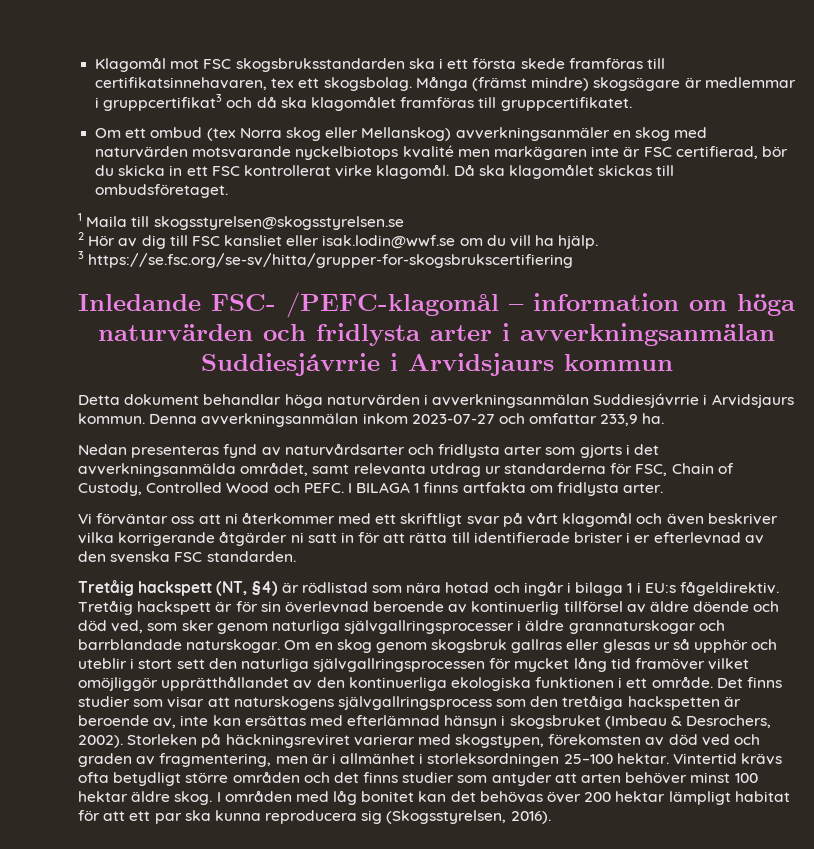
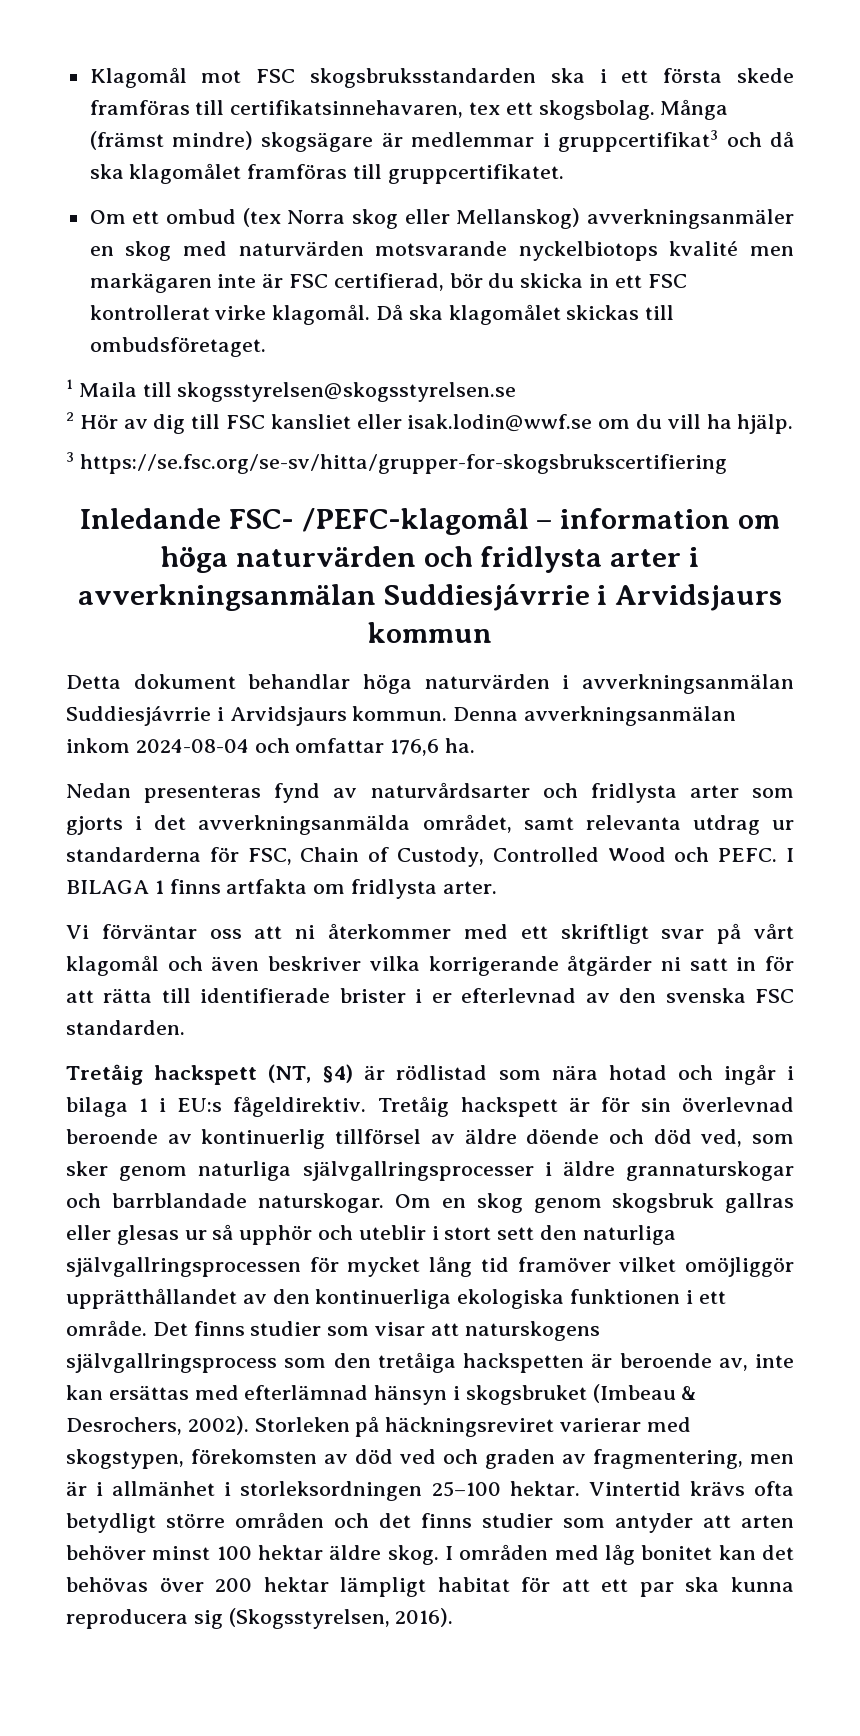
- Denna avverkningsanmälan inkom 2023-07-27 och omfattar 233,9 ha.
+ Denna avverkningsanmälan inkom 2024-08-04 och omfattar 176,6 ha.

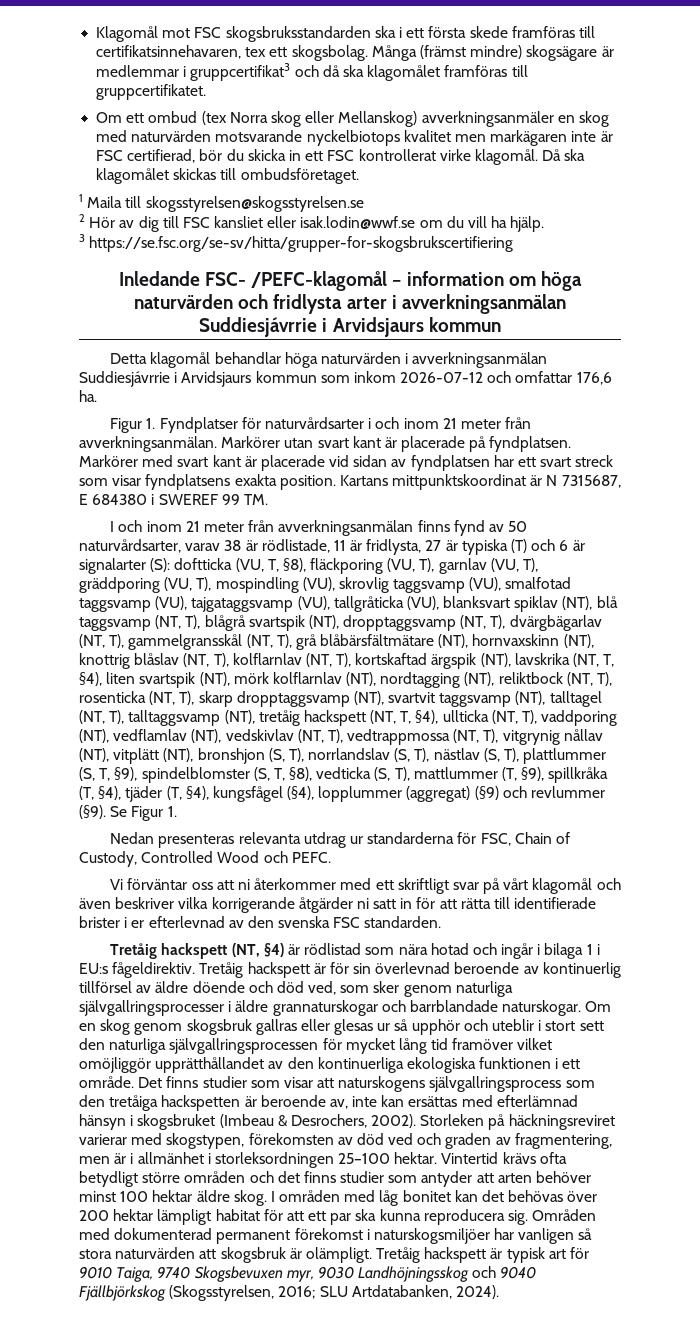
- Om ett ombud (tex Norra skog eller Mellanskog) avverkningsanmäler en skog med naturvärden motsvarande nyckelbiotops kvalité men markägaren inte är FSC certifierad, bör du skicka in ett FSC kontrollerat virke klagomål.
+ Om ett ombud (tex Norra skog eller Mellanskog) avverkningsanmäler en skog med naturvärden motsvarande nyckelbiotops kvalitet men markägaren inte är FSC certifierad, bör du skicka in ett FSC kontrollerat virke klagomål.
- Detta dokument behandlar höga naturvärden i avverkningsanmälan Suddiesjávrrie i Arvidsjaurs kommun. Denna avverkningsanmälan inkom 2024-08-04 och omfattar 176,6 ha.
+ Detta klagomål behandlar höga naturvärden i avverkningsanmälan Suddiesjávrrie i Arvidsjaurs kommun som inkom 2026-07-12 och omfattar 176,6 ha.
- Nedan presenteras fynd av naturvårdsarter och fridlysta arter som gjorts i det avverkningsanmälda området, samt relevanta utdrag ur standarderna för FSC, Chain of Custody, Controlled Wood och PEFC. I BILAGA 1 finns artfakta om fridlysta arter.
+ Figur 1. Fyndplatser för naturvårdsarter i och inom 21 meter från avverkningsanmälan. Markörer utan svart kant är placerade på fyndplatsen. Markörer med svart kant är placerade vid sidan av fyndplatsen har ett svart streck som visar fyndplatsens exakta position. Kartans mittpunktskoordinat är N 7315687, E 684380 i SWEREF 99 TM.
+ I och inom 21 meter från avverkningsanmälan finns fynd av 50 naturvårdsarter, varav 38 är rödlistade, 11 är fridlysta, 27 är typiska (T) och 6 är signalarter (S): doftticka (VU, T, §8), fläckporing (VU, T), garnlav (VU, T), gräddporing (VU, T), mospindling (VU), skrovlig taggsvamp (VU), smalfotad taggsvamp (VU), tajgataggsvamp (VU), tallgråticka (VU), blanksvart spiklav (NT), blå taggsvamp (NT, T), blågrå svartspik (NT), dropptaggsvamp (NT, T), dvärgbägarlav (NT, T), gammelgransskål (NT, T), grå blåbärsfältmätare (NT), hornvaxskinn (NT), knottrig blåslav (NT, T), kolflarnlav (NT, T), kortskaftad ärgspik (NT), lavskrika (NT, T, §4), liten svartspik (NT), mörk kolflarnlav (NT), nordtagging (NT), reliktbock (NT, T), rosenticka (NT, T), skarp dropptaggsvamp (NT), svartvit taggsvamp (NT), talltagel (NT, T), talltaggsvamp (NT), tretåig hackspett (NT, T, §4), ullticka (NT, T), vaddporing (NT), vedflamlav (NT), vedskivlav (NT, T), vedtrappmossa (NT, T), vitgrynig nållav (NT), vitplätt (NT), bronshjon (S, T), norrlandslav (S, T), nästlav (S, T), plattlummer (S, T, §9), spindelblomster (S, T, §8), vedticka (S, T), mattlummer (T, §9), spillkråka (T, §4), tjäder (T, §4), kungsfågel (§4), lopplummer (aggregat) (§9) och revlummer (§9). Se Figur 1.
+ Nedan presenteras relevanta utdrag ur standarderna för FSC, Chain of Custody, Controlled Wood och PEFC.
- I områden med låg bonitet kan det behövas över 200 hektar lämpligt habitat för att ett par ska kunna reproducera sig (Skogsstyrelsen, 2016).
+ I områden med låg bonitet kan det behövas över 200 hektar lämpligt habitat för att ett par ska kunna reproducera sig. Områden med dokumenterad permanent förekomst i naturskogsmiljöer har vanligen så stora naturvärden att skogsbruk är olämpligt. Tretåig hackspett är typisk art för 9010 Taiga, 9740 Skogsbevuxen myr, 9030 Landhöjningsskog och 9040 Fjällbjörkskog (Skogsstyrelsen, 2016; SLU Artdatabanken, 2024).

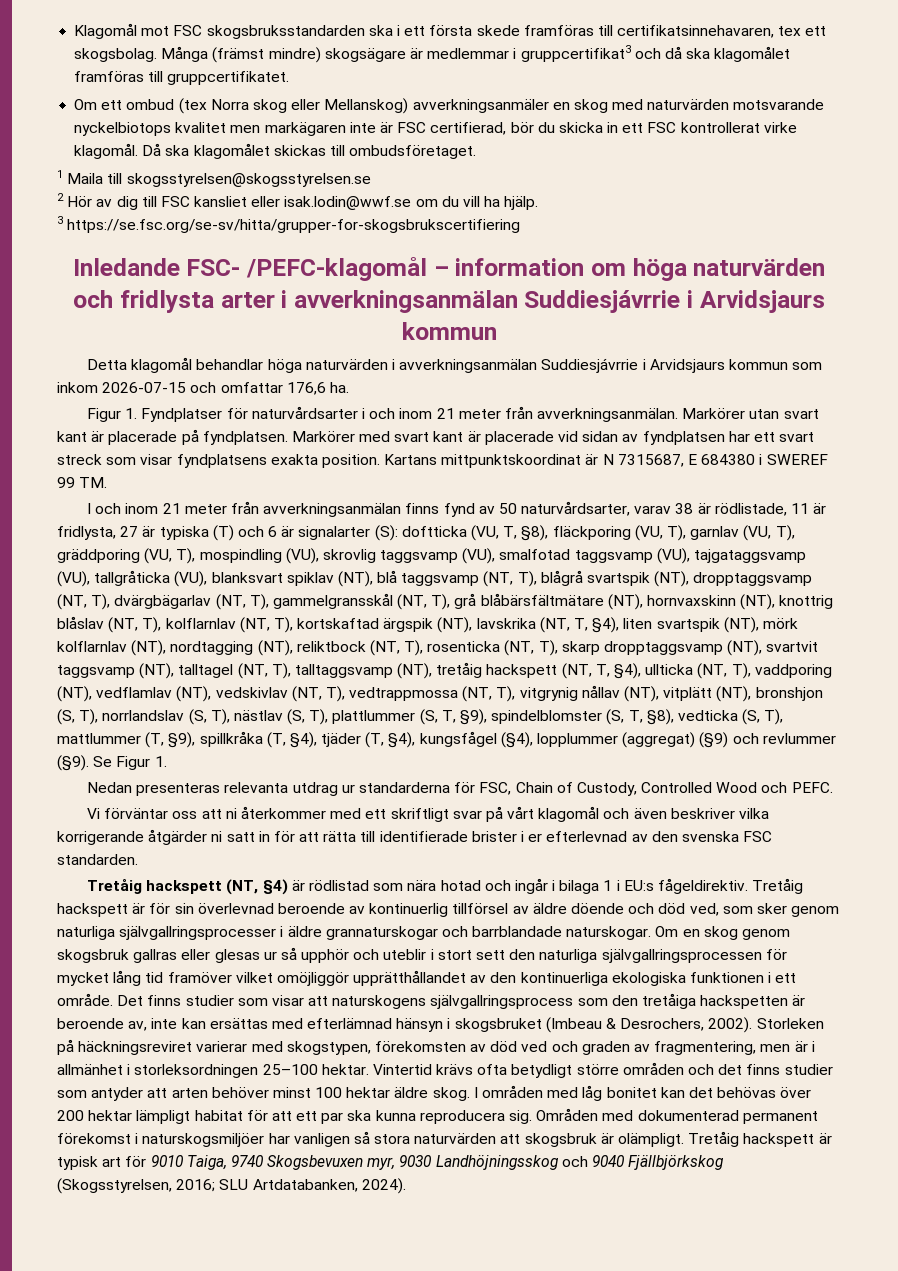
- Detta klagomål behandlar höga naturvärden i avverkningsanmälan Suddiesjávrrie i Arvidsjaurs kommun som inkom 2026-07-12 och omfattar 176,6 ha.
+ Detta klagomål behandlar höga naturvärden i avverkningsanmälan Suddiesjávrrie i Arvidsjaurs kommun som inkom 2026-07-15 och omfattar 176,6 ha.

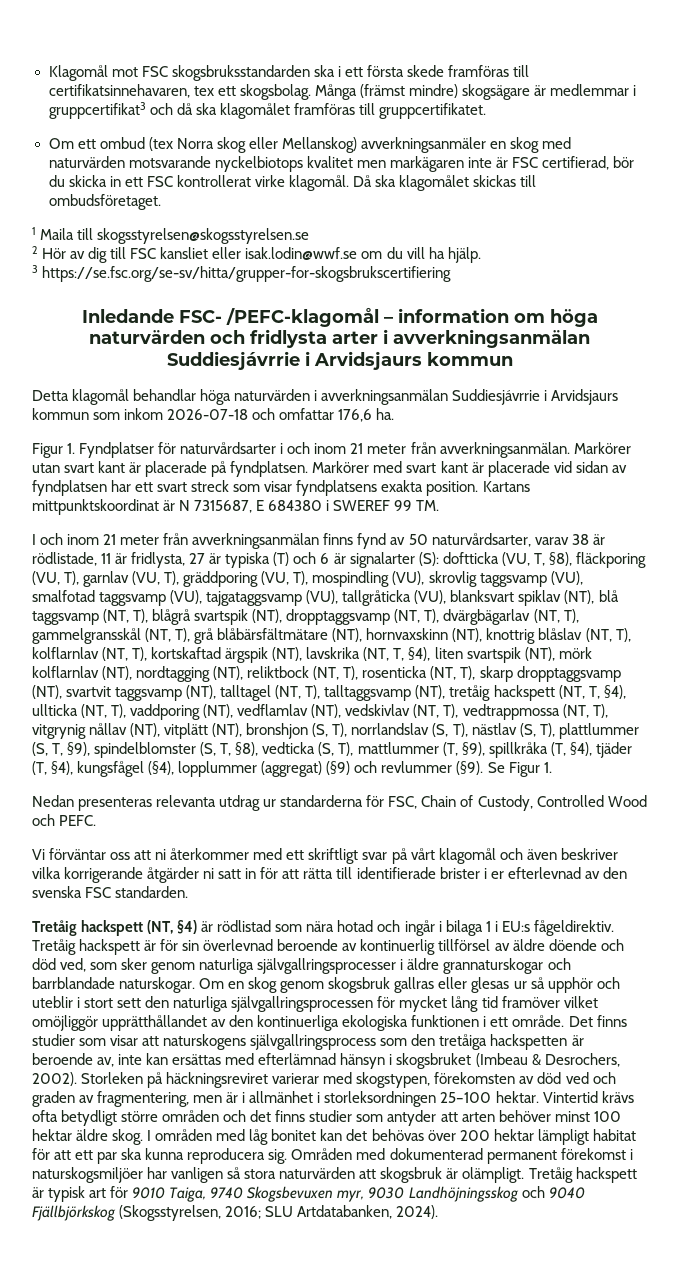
- Detta klagomål behandlar höga naturvärden i avverkningsanmälan Suddiesjávrrie i Arvidsjaurs kommun som inkom 2026-07-15 och omfattar 176,6 ha.
+ Detta klagomål behandlar höga naturvärden i avverkningsanmälan Suddiesjávrrie i Arvidsjaurs kommun som inkom 2026-07-18 och omfattar 176,6 ha.

